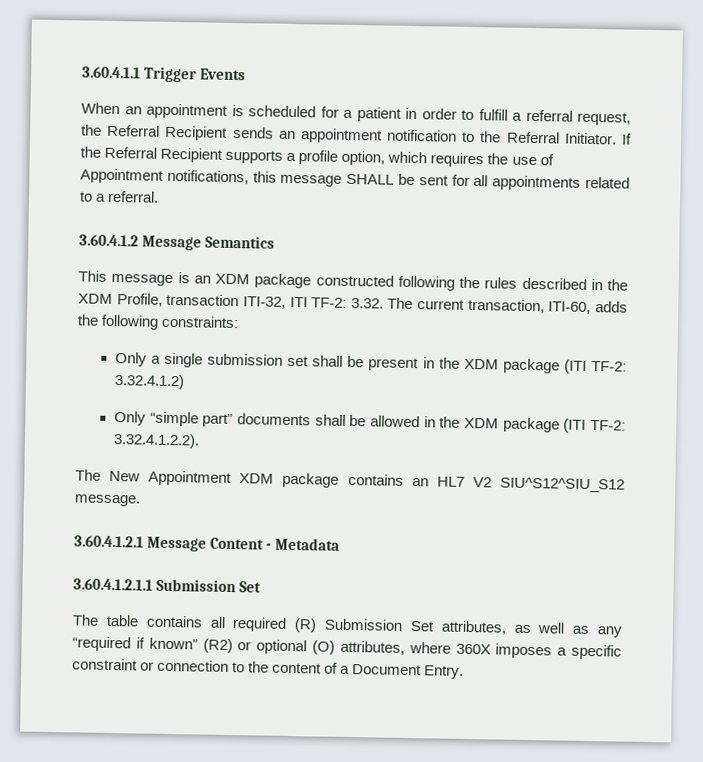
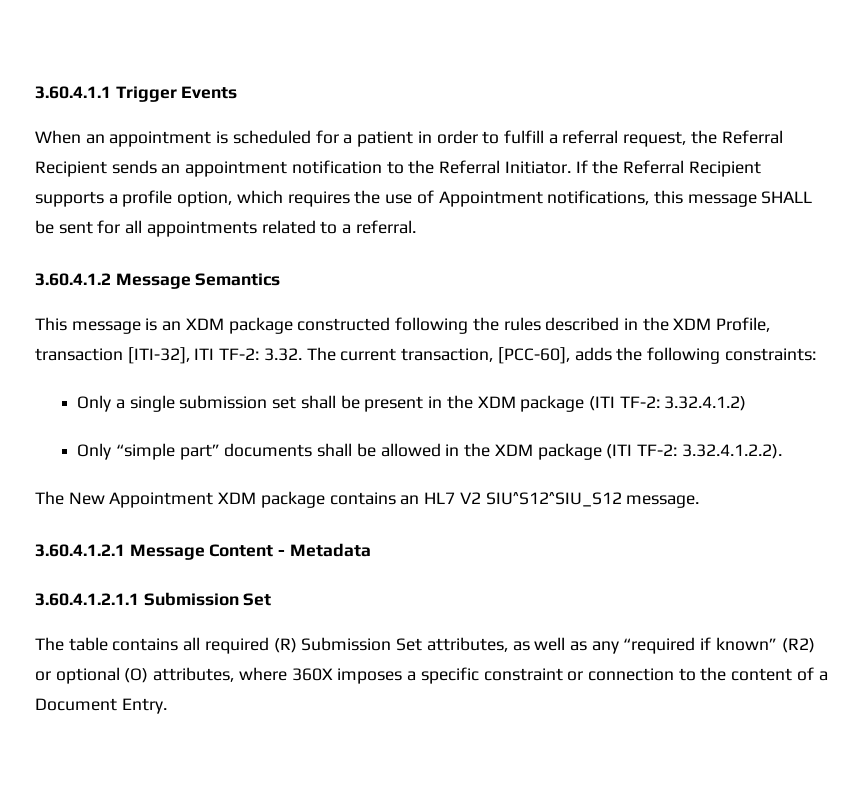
- This message is an XDM package constructed following the rules described in the XDM Profile, transaction ITI-32, ITI TF-2: 3.32. The current transaction, ITI-60, adds the following constraints:
+ This message is an XDM package constructed following the rules described in the XDM Profile, transaction [ITI-32], ITI TF-2: 3.32. The current transaction, [PCC-60], adds the following constraints:

